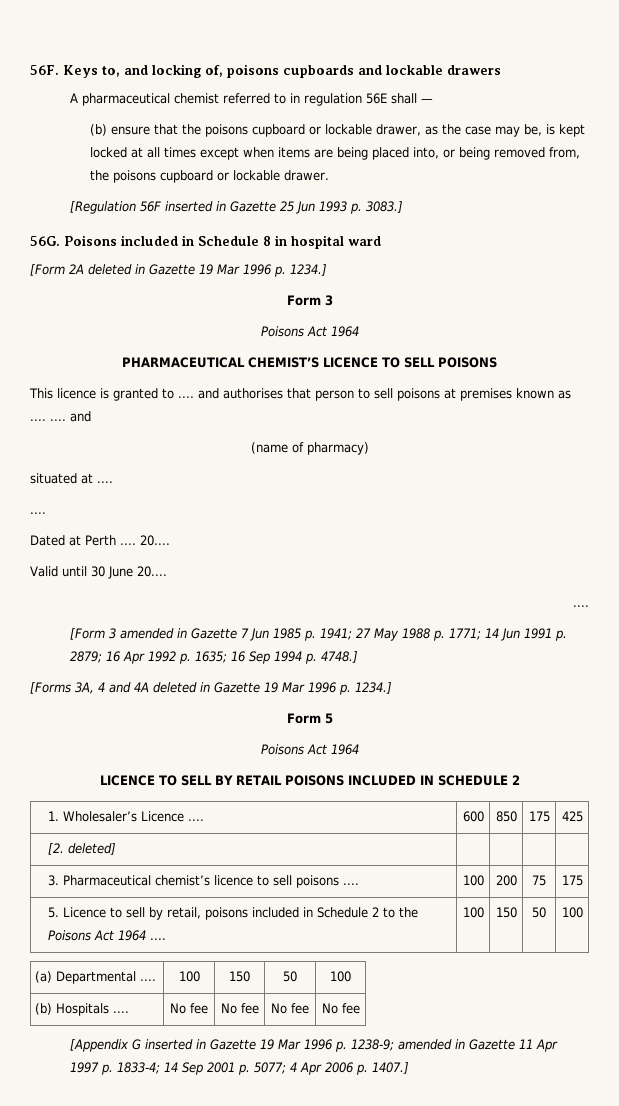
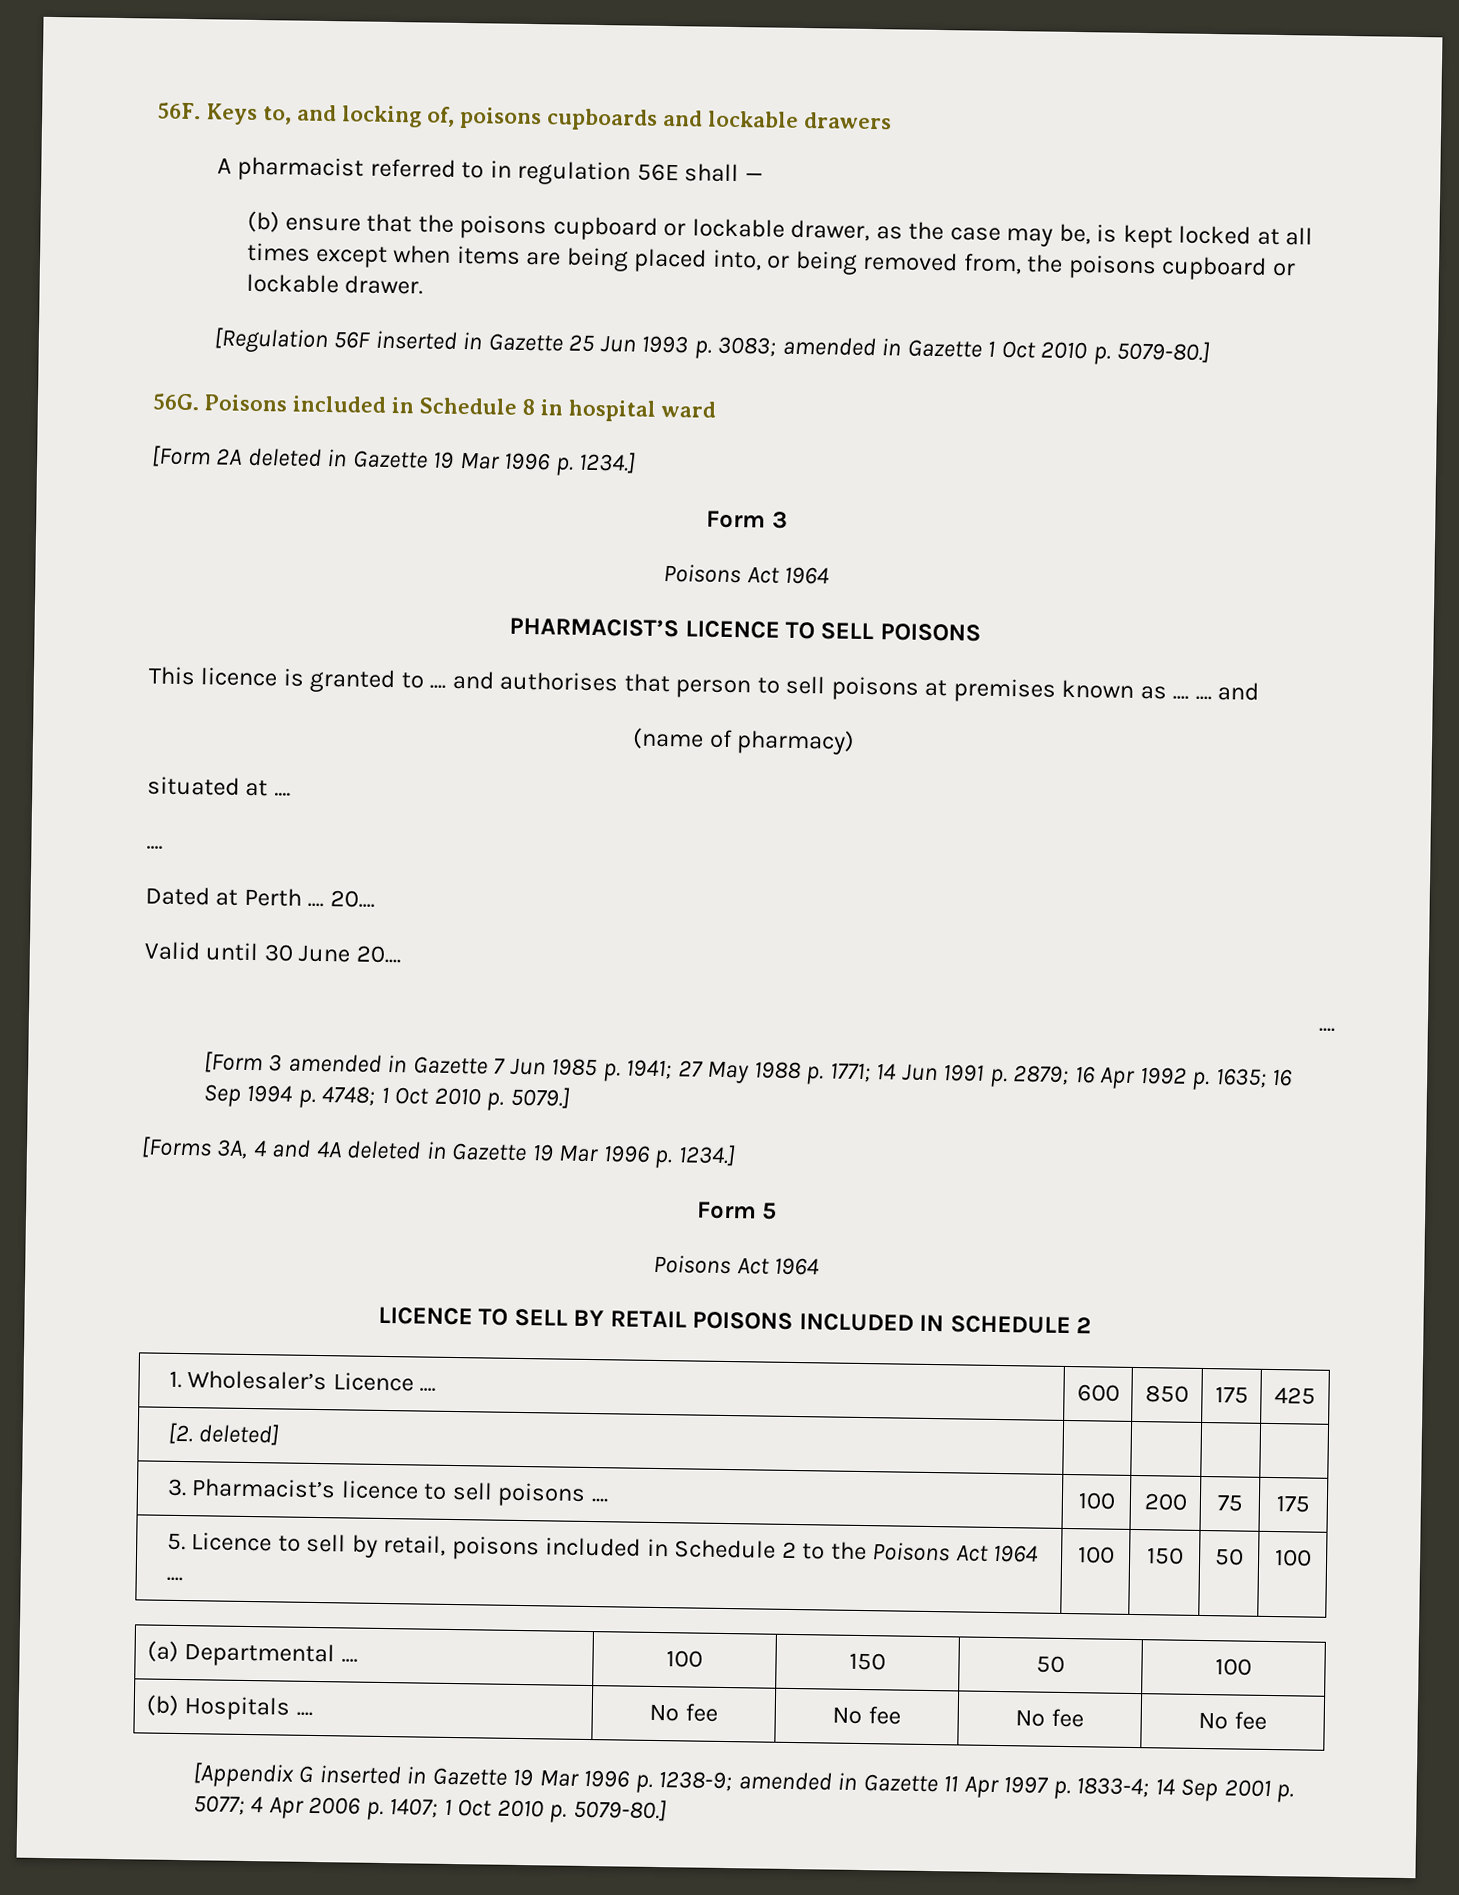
- A pharmaceutical chemist referred to in regulation 56E shall —
+ A pharmacist referred to in regulation 56E shall —
- [Regulation 56F inserted in Gazette 25 Jun 1993 p. 3083.]
+ [Regulation 56F inserted in Gazette 25 Jun 1993 p. 3083; amended in Gazette 1 Oct 2010 p. 5079-80.]
- PHARMACEUTICAL CHEMIST’S LICENCE TO SELL POISONS
+ PHARMACIST’S LICENCE TO SELL POISONS
- [Form 3 amended in Gazette 7 Jun 1985 p. 1941; 27 May 1988 p. 1771; 14 Jun 1991 p. 2879; 16 Apr 1992 p. 1635; 16 Sep 1994 p. 4748.]
+ [Form 3 amended in Gazette 7 Jun 1985 p. 1941; 27 May 1988 p. 1771; 14 Jun 1991 p. 2879; 16 Apr 1992 p. 1635; 16 Sep 1994 p. 4748; 1 Oct 2010 p. 5079.]
- 3. Pharmaceutical chemist’s licence to sell poisons .... | 100 | 200 | 75 | 175
+ 3. Pharmacist’s licence to sell poisons .... | 100 | 200 | 75 | 175
- [Appendix G inserted in Gazette 19 Mar 1996 p. 1238-9; amended in Gazette 11 Apr 1997 p. 1833-4; 14 Sep 2001 p. 5077; 4 Apr 2006 p. 1407.]
+ [Appendix G inserted in Gazette 19 Mar 1996 p. 1238-9; amended in Gazette 11 Apr 1997 p. 1833-4; 14 Sep 2001 p. 5077; 4 Apr 2006 p. 1407; 1 Oct 2010 p. 5079-80.]

